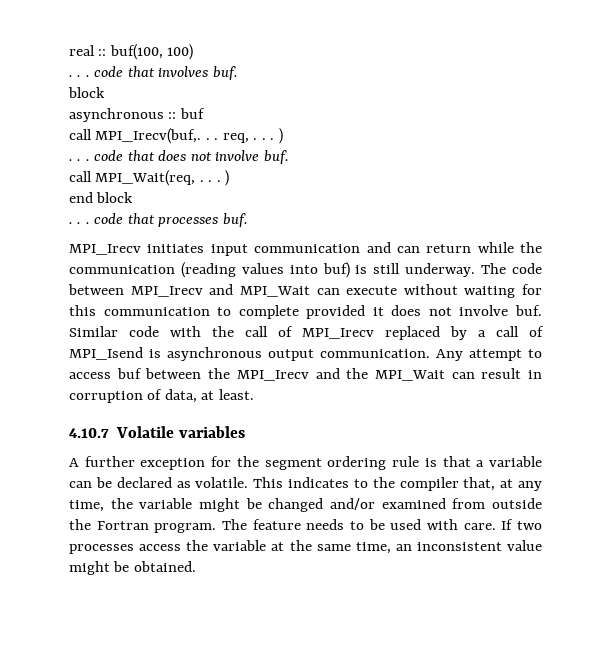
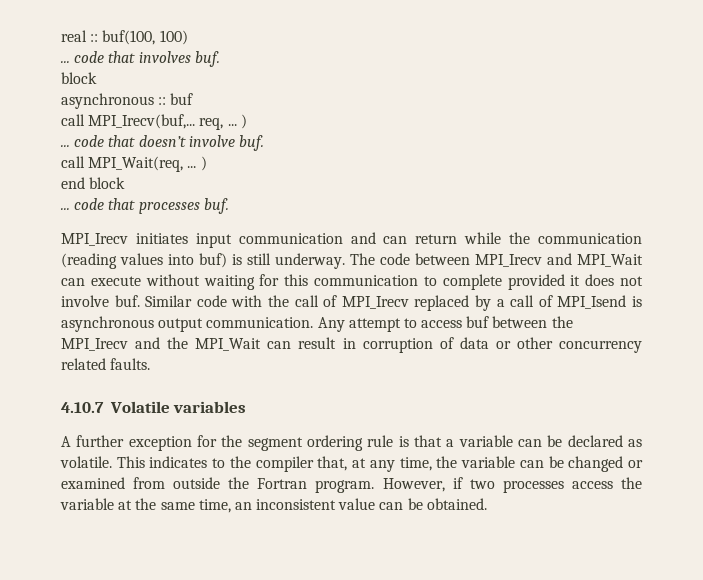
- . . . code that involves buf.
+ ... code that involves buf.
- call MPI_Irecv(buf,. . . req, . . . )
- . . . code that does not involve buf.
+ call MPI_Irecv(buf,... req, ... )
+ ... code that doesn’t involve buf.
- call MPI_Wait(req, . . . )
+ call MPI_Wait(req, ... )
- . . . code that processes buf.
+ ... code that processes buf.
- Any attempt to access buf between the MPI_Irecv and the MPI_Wait can result in corruption of data, at least.
+ Any attempt to access buf between the MPI_Irecv and the MPI_Wait can result in corruption of data or other concurrency related faults.
- This indicates to the compiler that, at any time, the variable might be changed and/or examined from outside the Fortran program.
+ This indicates to the compiler that, at any time, the variable can be changed or examined from outside the Fortran program.
- The feature needs to be used with care. If two processes access the variable at the same time, an inconsistent value might be obtained.
+ However, if two processes access the variable at the same time, an inconsistent value can be obtained.

